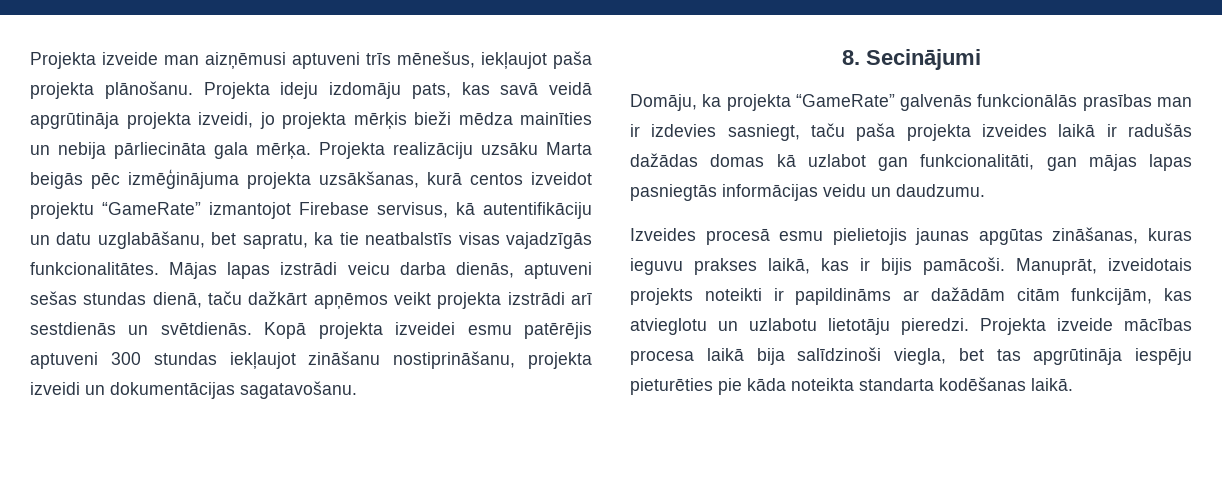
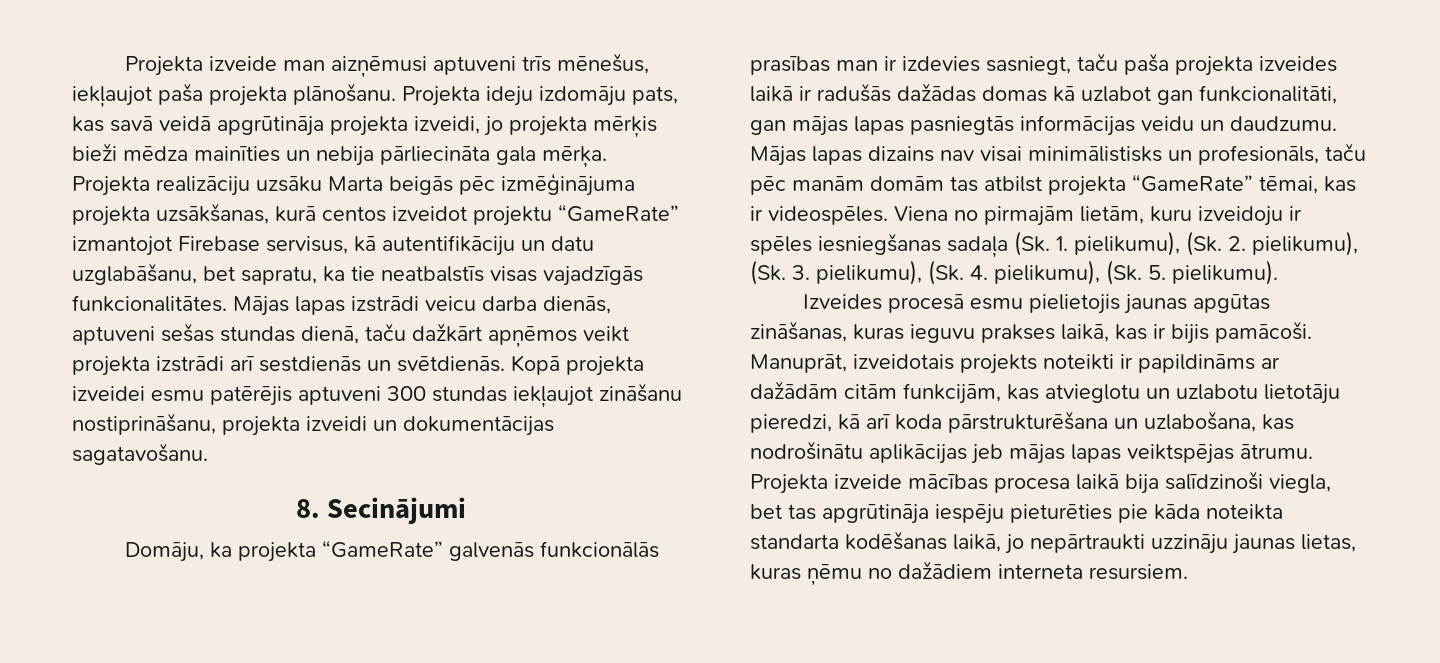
+ Mājas lapas dizains nav visai minimālistisks un profesionāls, taču pēc manām domām tas atbilst projekta “GameRate” tēmai, kas ir videospēles. Viena no pirmajām lietām, kuru izveidoju ir spēles iesniegšanas sadaļa (Sk. 1. pielikumu), (Sk. 2. pielikumu), (Sk. 3. pielikumu), (Sk. 4. pielikumu), (Sk. 5. pielikumu).
- Manuprāt, izveidotais projekts noteikti ir papildināms ar dažādām citām funkcijām, kas atvieglotu un uzlabotu lietotāju pieredzi.
+ Manuprāt, izveidotais projekts noteikti ir papildināms ar dažādām citām funkcijām, kas atvieglotu un uzlabotu lietotāju pieredzi, kā arī koda pārstrukturēšana un uzlabošana, kas nodrošinātu aplikācijas jeb mājas lapas veiktspējas ātrumu.
- Projekta izveide mācības procesa laikā bija salīdzinoši viegla, bet tas apgrūtināja iespēju pieturēties pie kāda noteikta standarta kodēšanas laikā.
+ Projekta izveide mācības procesa laikā bija salīdzinoši viegla, bet tas apgrūtināja iespēju pieturēties pie kāda noteikta standarta kodēšanas laikā, jo nepārtraukti uzzināju jaunas lietas, kuras ņēmu no dažādiem interneta resursiem.

